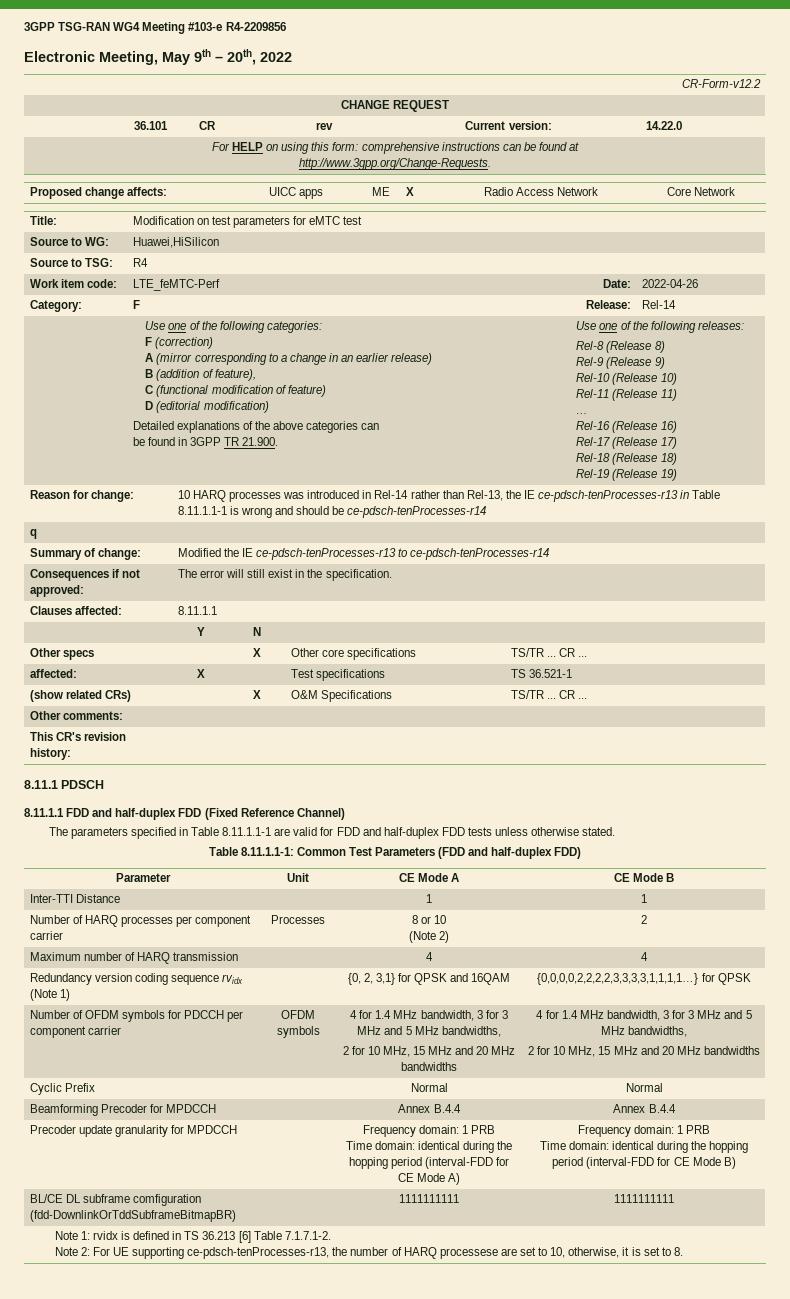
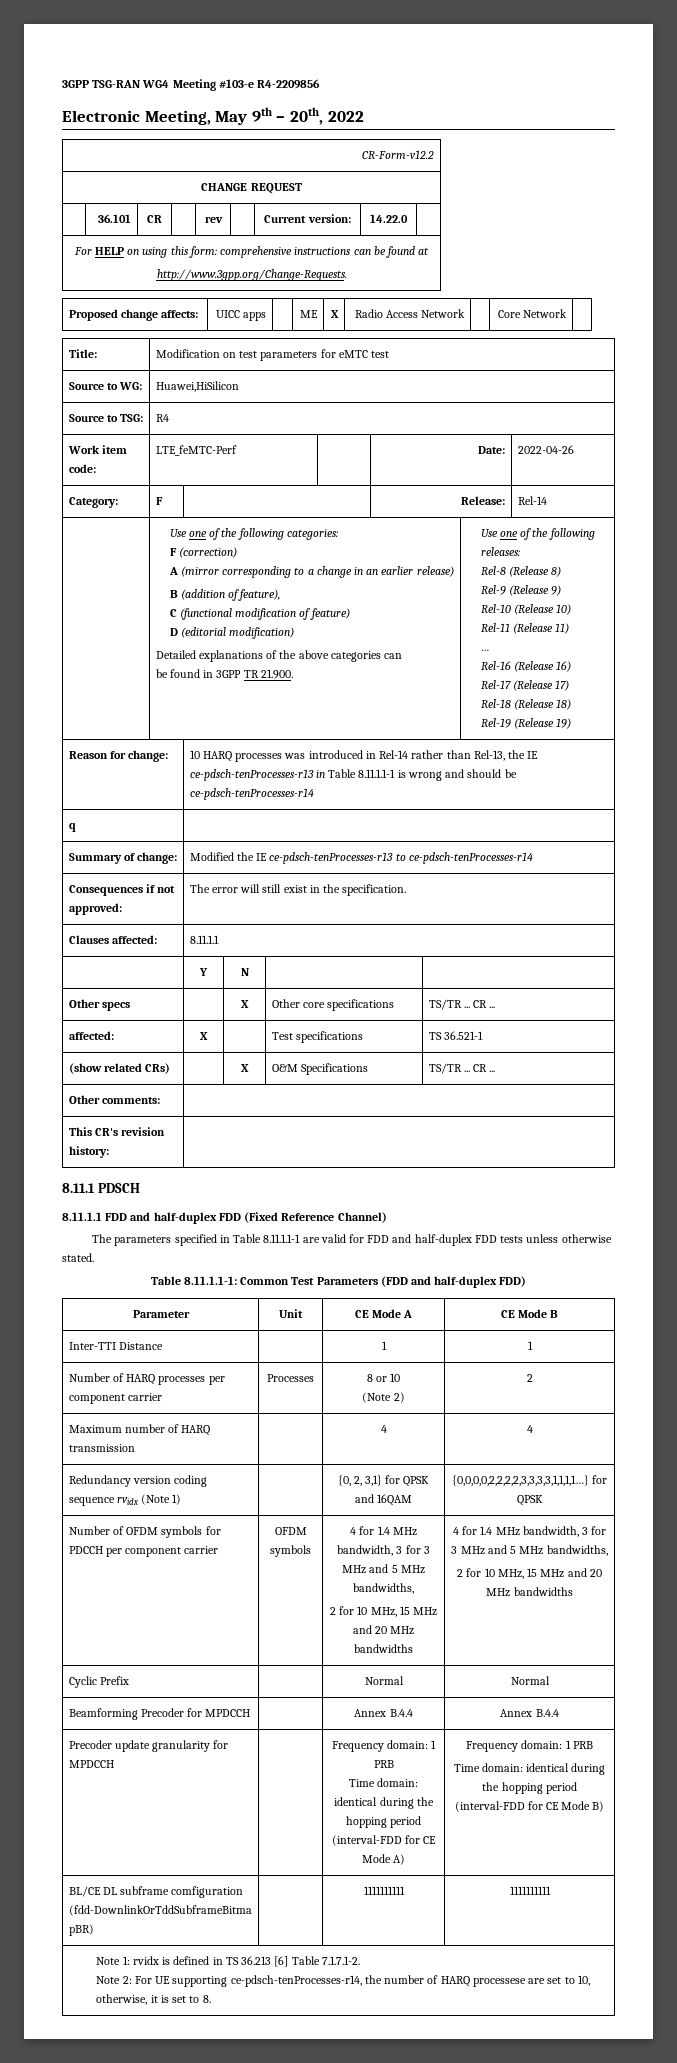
  Note 1: rvidx is defined in TS 36.213 [6] Table 7.1.7.1-2.
- Note 2: For UE supporting ce-pdsch-tenProcesses-r13, the number of HARQ processese are set to 10, otherwise, it is set to 8.
+ Note 2: For UE supporting ce-pdsch-tenProcesses-r14, the number of HARQ processese are set to 10, otherwise, it is set to 8.

